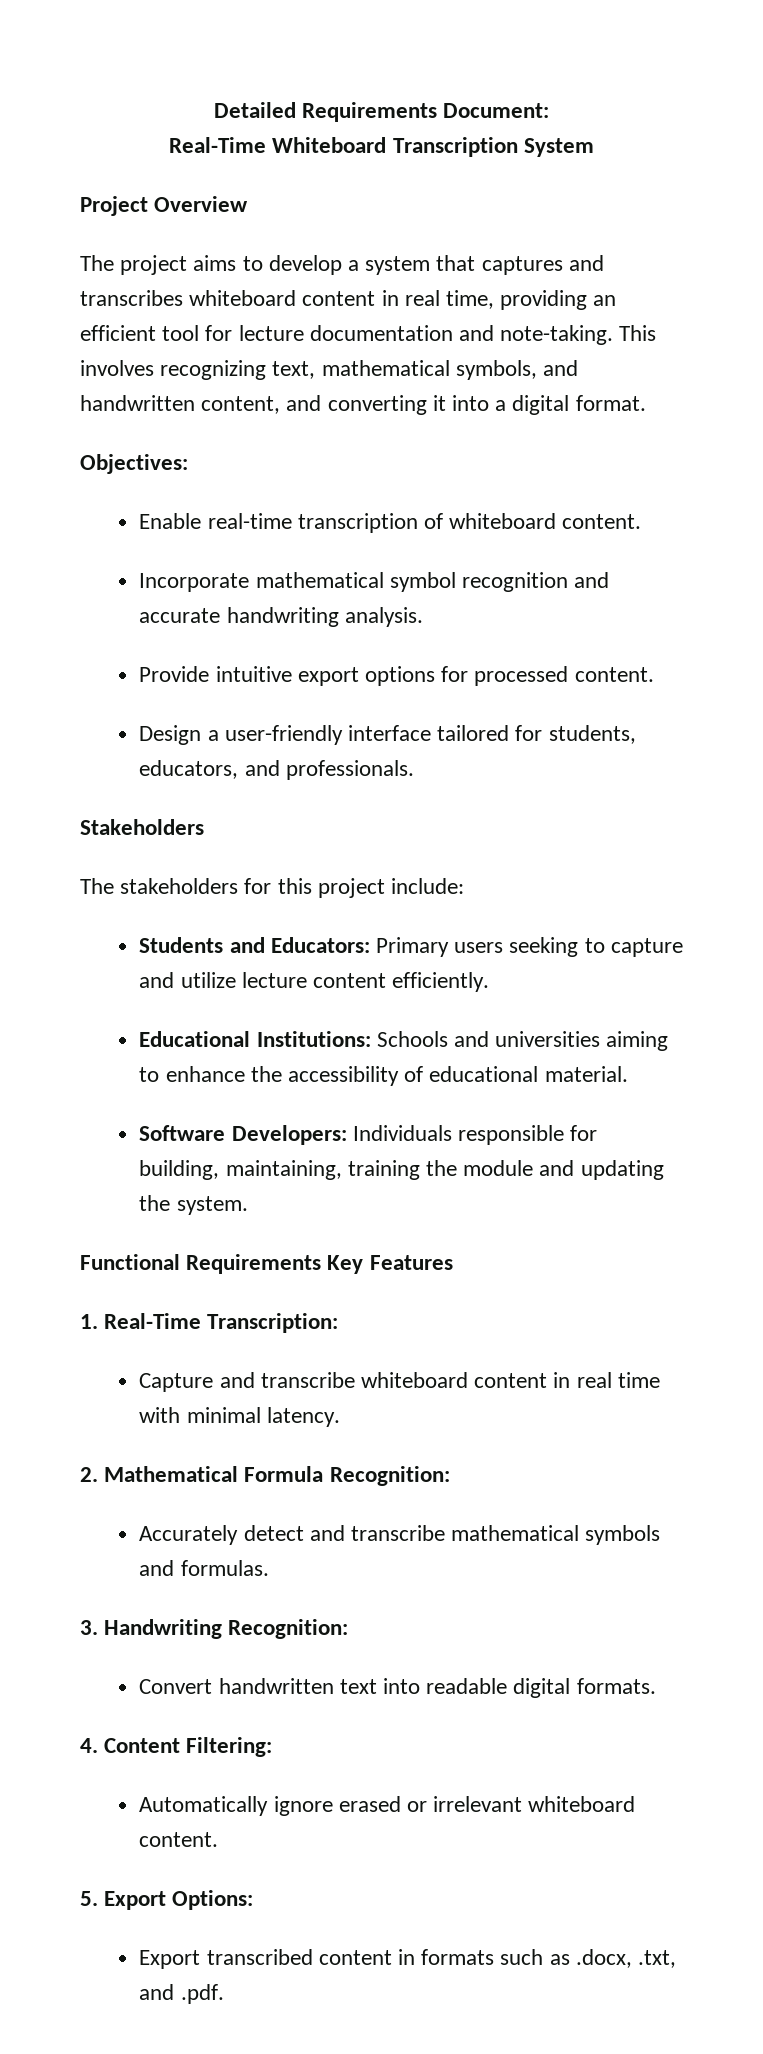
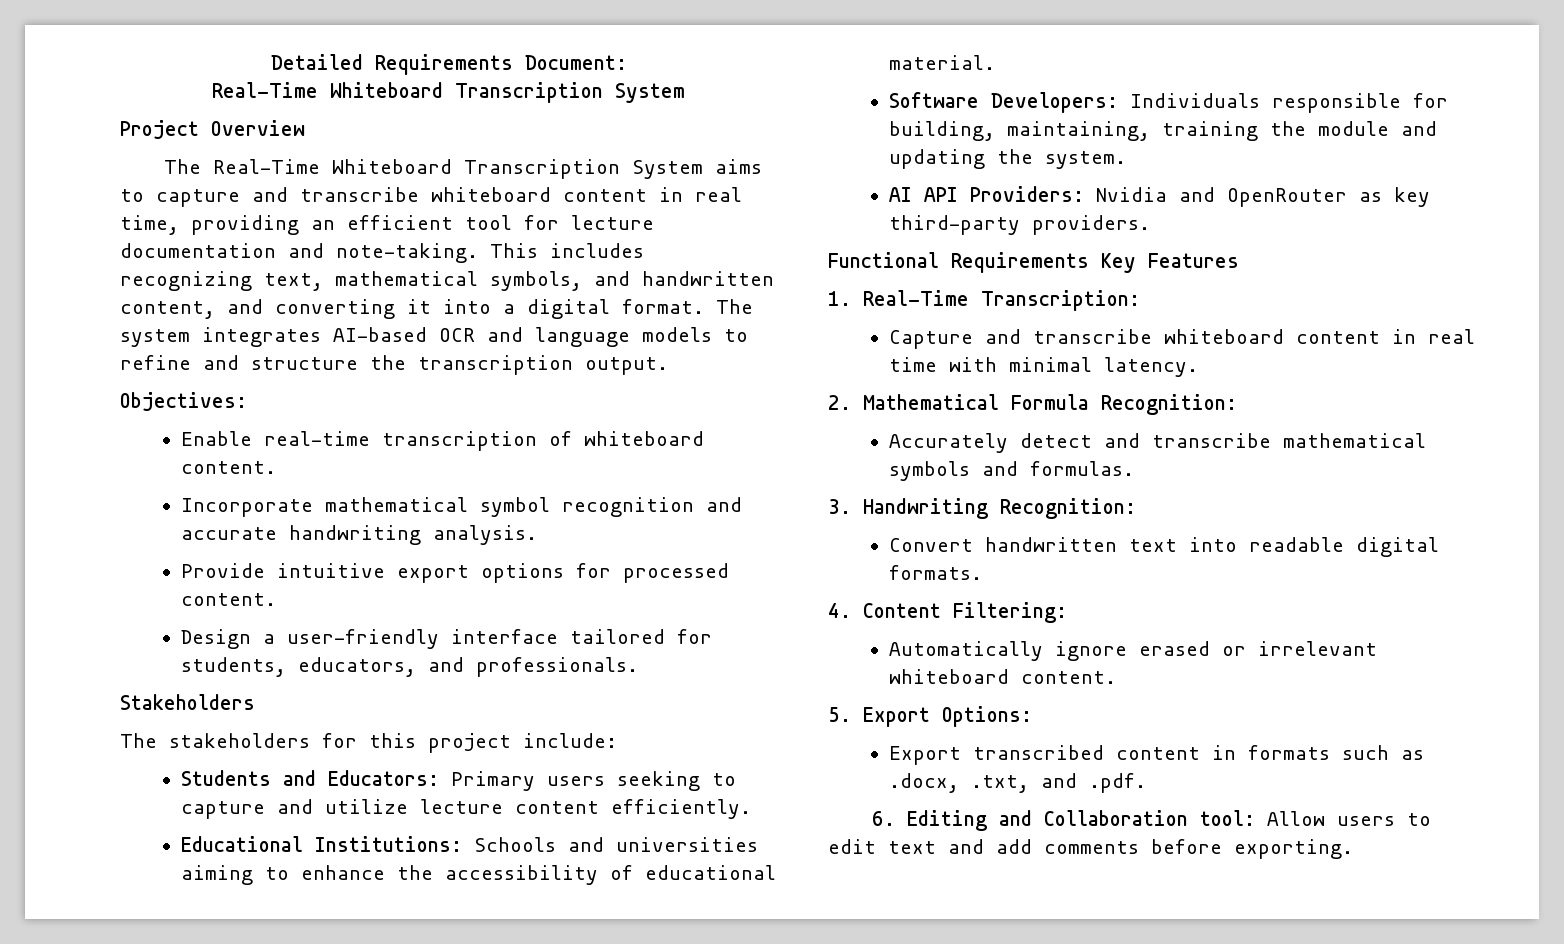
- The project aims to develop a system that captures and transcribes whiteboard content in real time, providing an efficient tool for lecture documentation and note-taking.
+ The Real-Time Whiteboard Transcription System aims to capture and transcribe whiteboard content in real time, providing an efficient tool for lecture documentation and note-taking.
- This involves recognizing text, mathematical symbols, and handwritten content, and converting it into a digital format.
+ This includes recognizing text, mathematical symbols, and handwritten content, and converting it into a digital format. The system integrates AI-based OCR and language models to refine and structure the transcription output.
+ AI API Providers: Nvidia and OpenRouter as key third-party providers.
+ 6. Editing and Collaboration tool: Allow users to edit text and add comments before exporting.

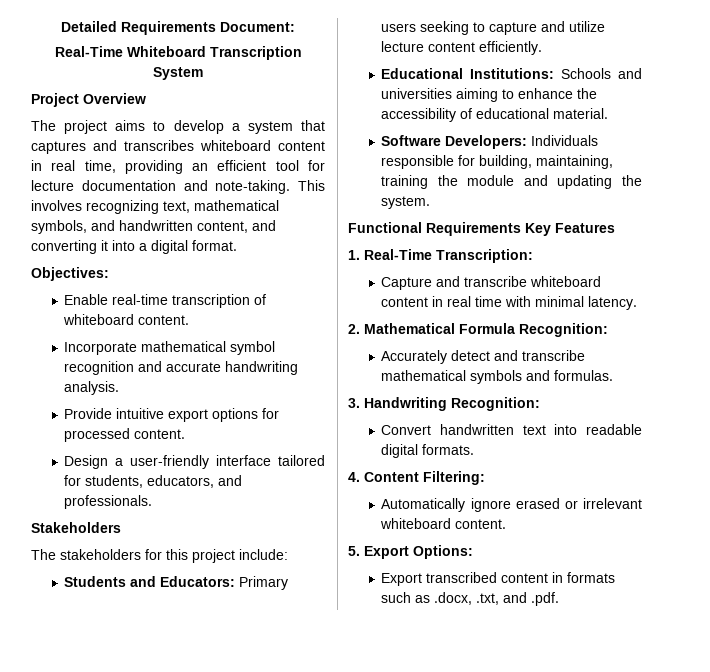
- The Real-Time Whiteboard Transcription System aims to capture and transcribe whiteboard content in real time, providing an efficient tool for lecture documentation and note-taking.
+ The project aims to develop a system that captures and transcribes whiteboard content in real time, providing an efficient tool for lecture documentation and note-taking.
- This includes recognizing text, mathematical symbols, and handwritten content, and converting it into a digital format. The system integrates AI-based OCR and language models to refine and structure the transcription output.
+ This involves recognizing text, mathematical symbols, and handwritten content, and converting it into a digital format.
- AI API Providers: Nvidia and OpenRouter as key third-party providers.
- 6. Editing and Collaboration tool: Allow users to edit text and add comments before exporting.

